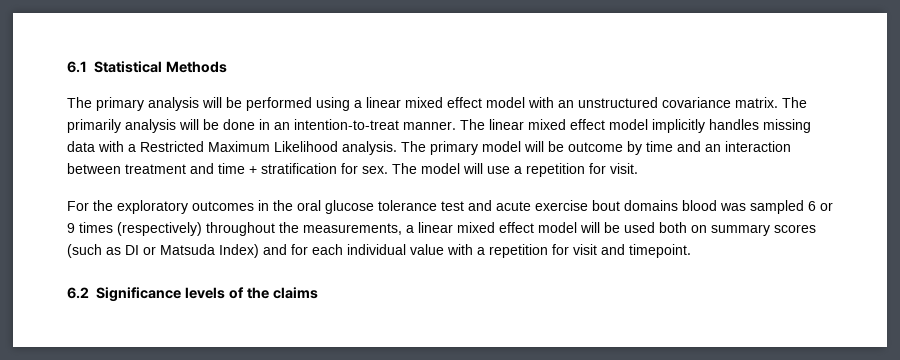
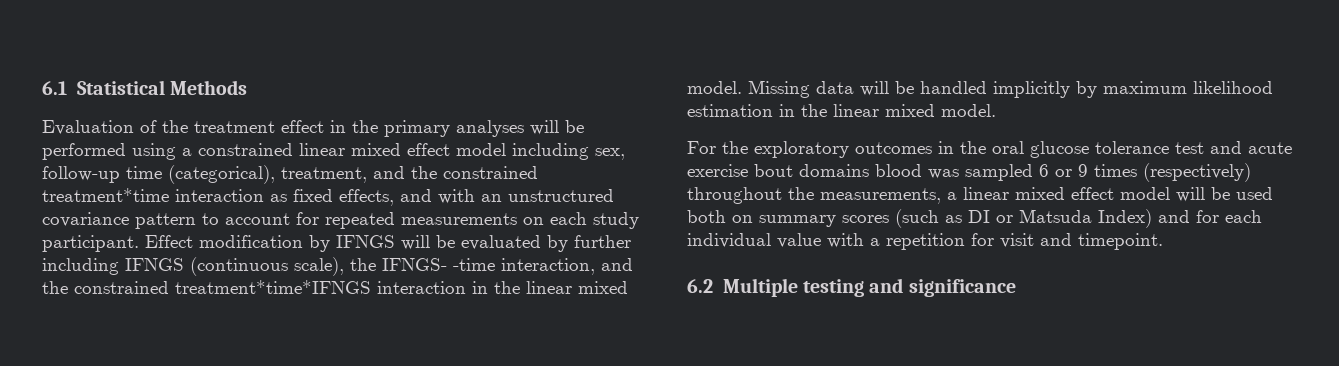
- The primary analysis will be performed using a linear mixed effect model with an unstructured covariance matrix. The primarily analysis will be done in an intention-to-treat manner. The linear mixed effect model implicitly handles missing data with a Restricted Maximum Likelihood analysis. The primary model will be outcome by time and an interaction between treatment and time + stratification for sex. The model will use a repetition for visit.
+ Evaluation of the treatment effect in the primary analyses will be performed using a constrained linear mixed effect model including sex, follow-up time (categorical), treatment, and the constrained treatment*time interaction as fixed effects, and with an unstructured covariance pattern to account for repeated measurements on each study participant. Effect modification by IFNGS will be evaluated by further including IFNGS (continuous scale), the IFNGS- -time interaction, and the constrained treatment*time*IFNGS interaction in the linear mixed model. Missing data will be handled implicitly by maximum likelihood estimation in the linear mixed model.
- 6.2 Significance levels of the claims
+ 6.2 Multiple testing and significance

